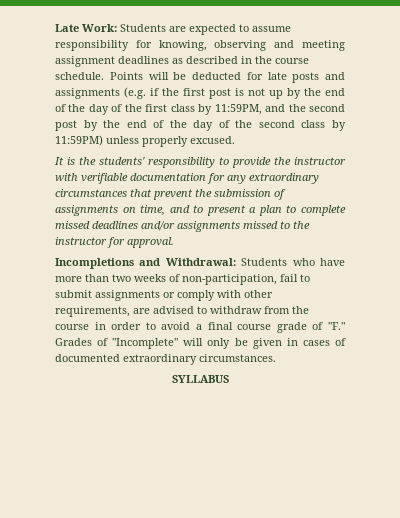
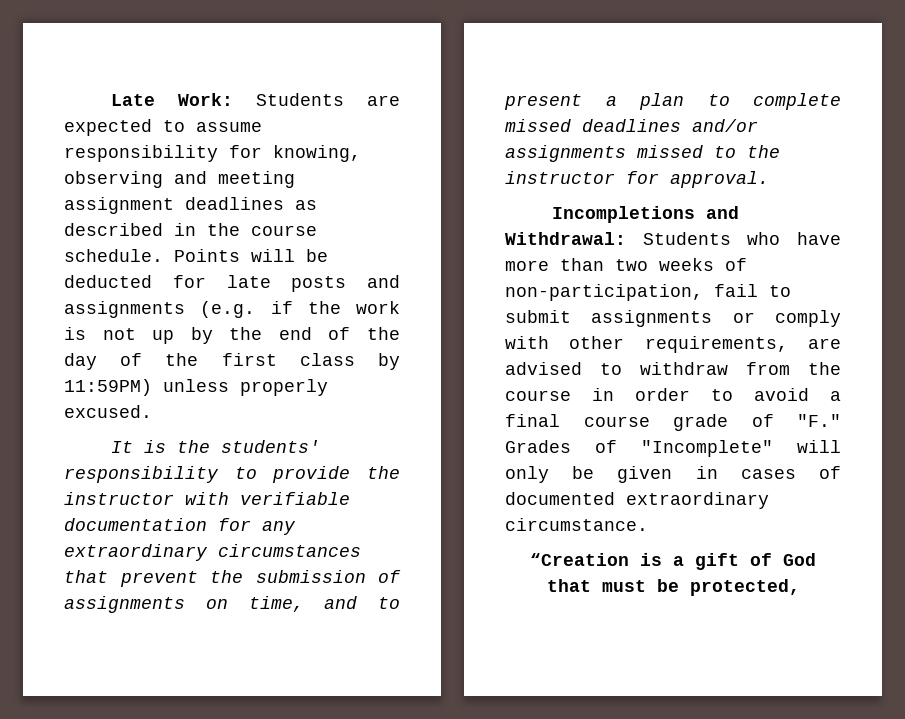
- Points will be deducted for late posts and assignments (e.g. if the first post is not up by the end of the day of the first class by 11:59PM, and the second post by the end of the day of the second class by 11:59PM) unless properly excused.
+ Points will be deducted for late posts and assignments (e.g. if the work is not up by the end of the day of the first class by 11:59PM) unless properly excused.
- Incompletions and Withdrawal: Students who have more than two weeks of non-participation, fail to submit assignments or comply with other requirements, are advised to withdraw from the course in order to avoid a final course grade of "F." Grades of "Incomplete" will only be given in cases of documented extraordinary circumstances.
- SYLLABUS
+ Incompletions and Withdrawal: Students who have more than two weeks of non-participation, fail to submit assignments or comply with other requirements, are advised to withdraw from the course in order to avoid a final course grade of "F." Grades of "Incomplete" will only be given in cases of documented extraordinary circumstance.
+ “Creation is a gift of God that must be protected,

